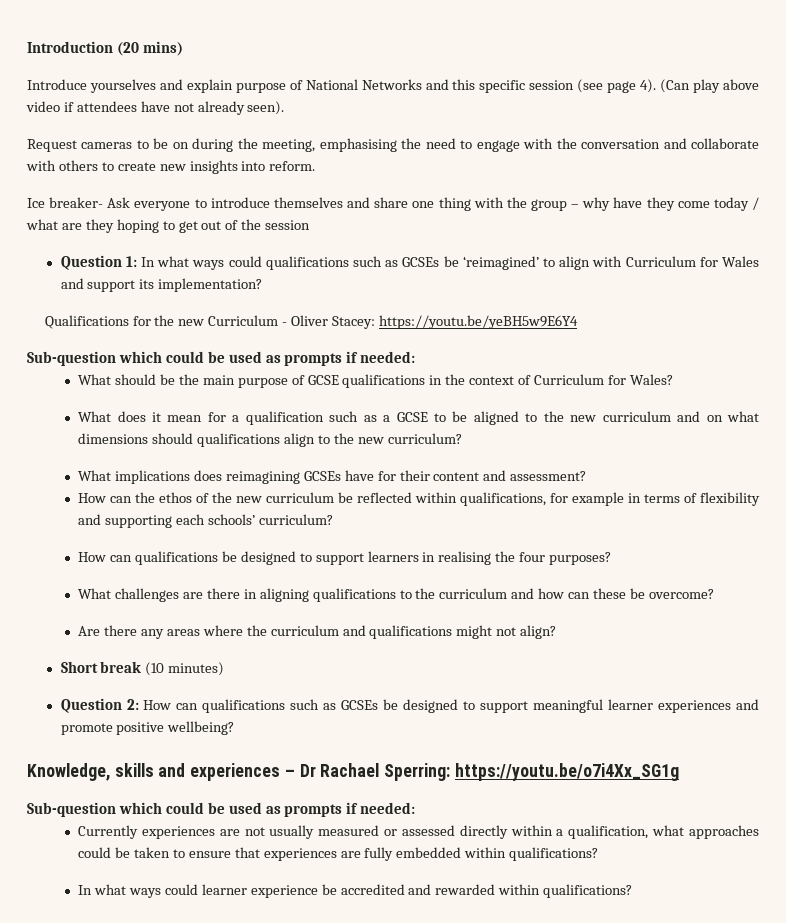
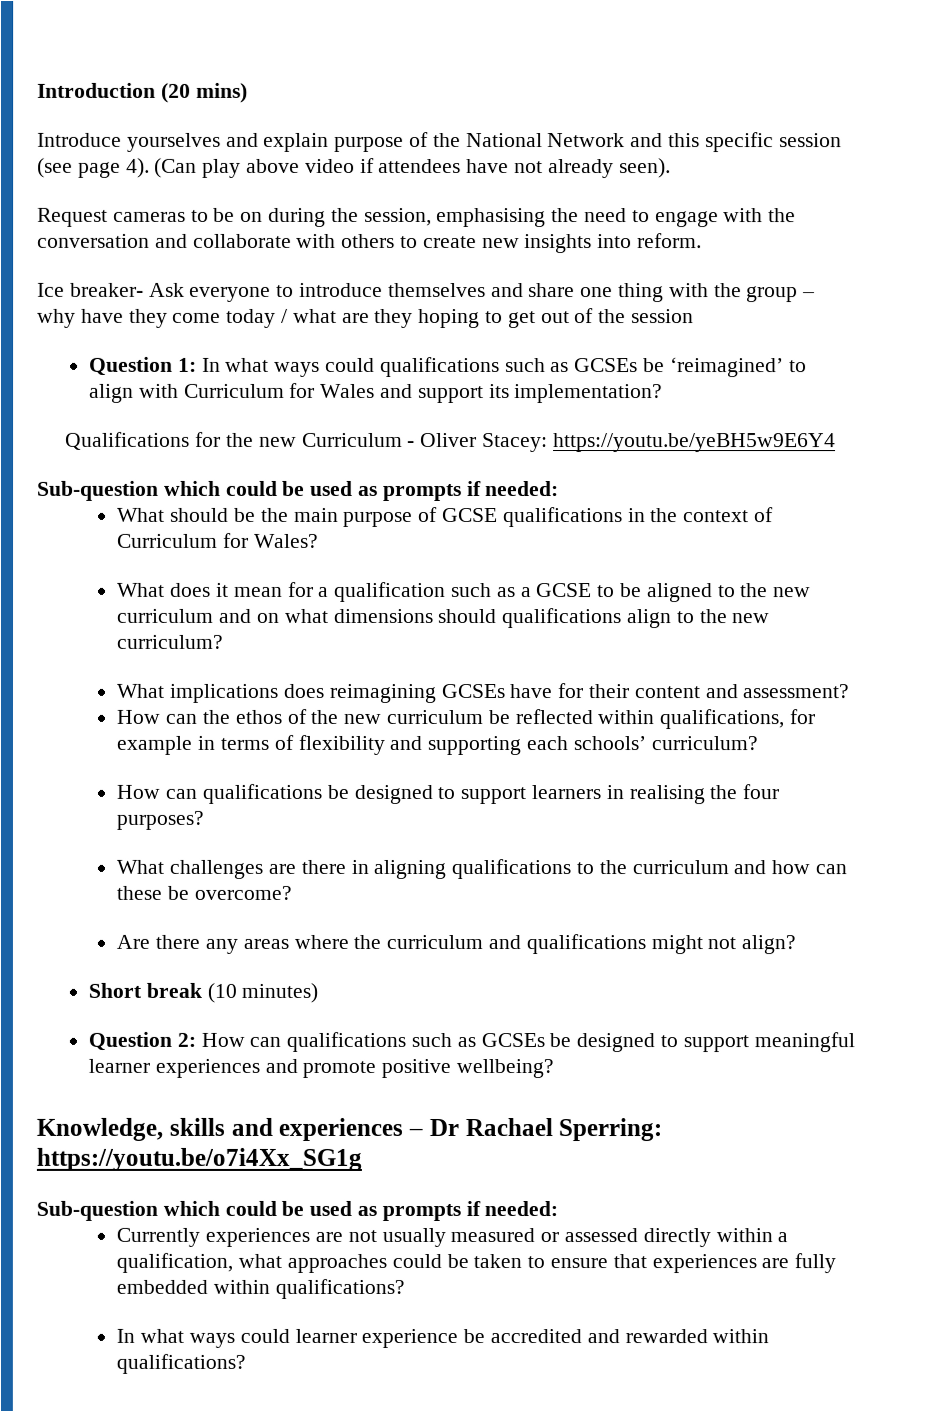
- Introduce yourselves and explain purpose of National Networks and this specific session (see page 4).
+ Introduce yourselves and explain purpose of the National Network and this specific session (see page 4).
- Request cameras to be on during the meeting, emphasising the need to engage with the conversation and collaborate with others to create new insights into reform.
+ Request cameras to be on during the session, emphasising the need to engage with the conversation and collaborate with others to create new insights into reform.

